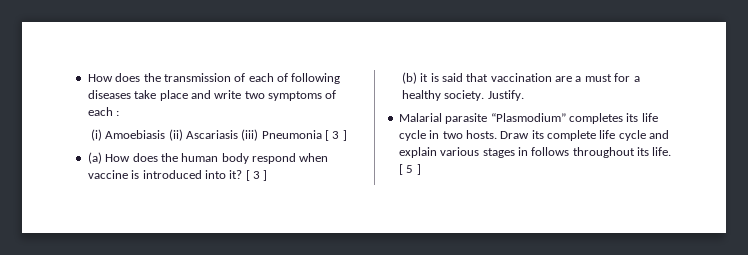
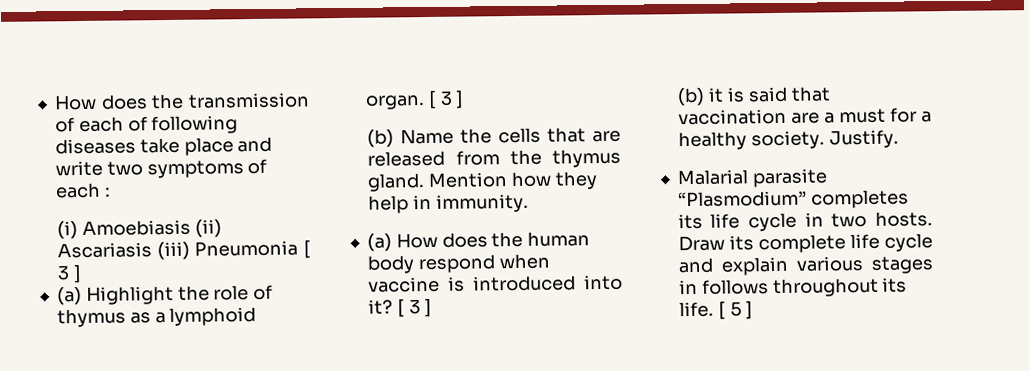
+ (a) Highlight the role of thymus as a lymphoid organ. [ 3 ]
+ (b) Name the cells that are released from the thymus gland. Mention how they help in immunity.

